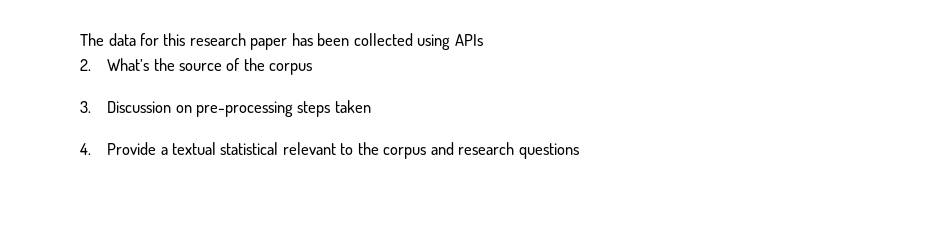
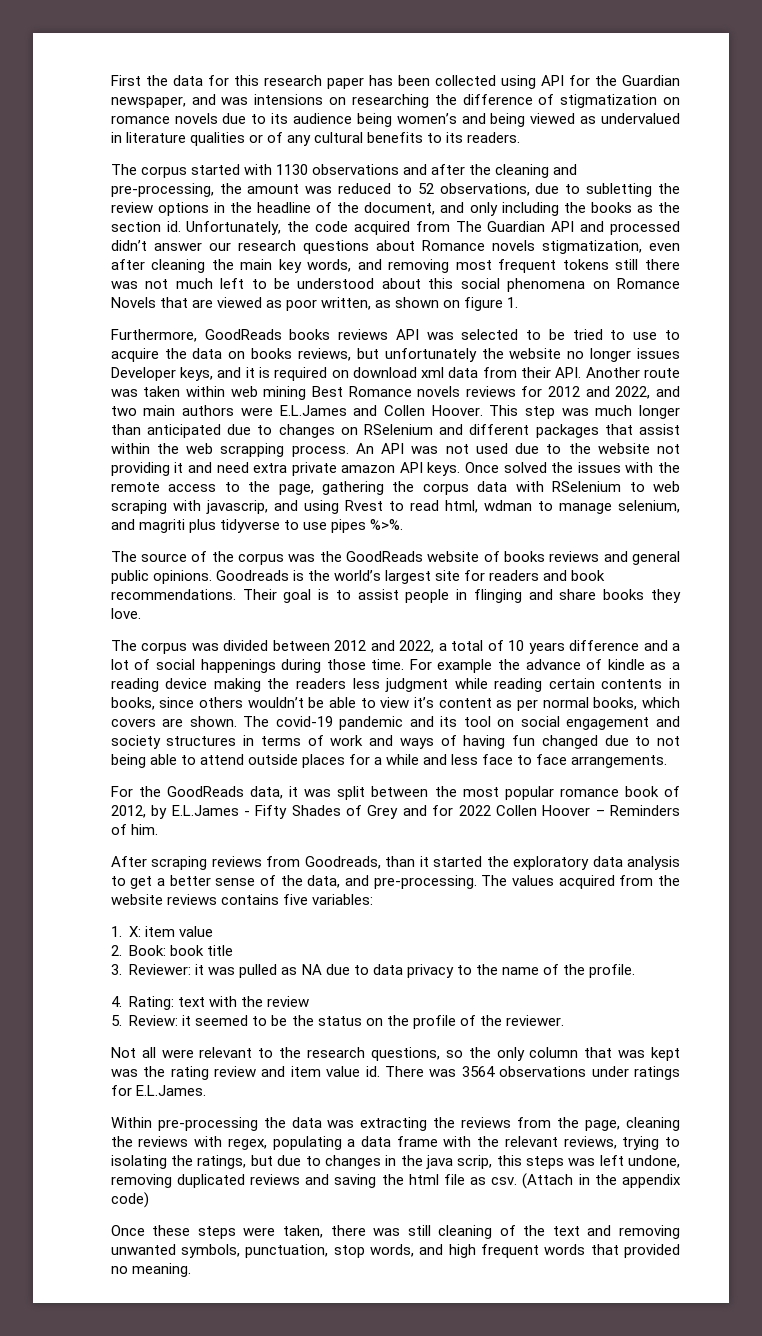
- The data for this research paper has been collected using APIs
- 2. What’s the source of the corpus
- 3. Discussion on pre-processing steps taken
- 4. Provide a textual statistical relevant to the corpus and research questions
+ First the data for this research paper has been collected using API for the Guardian newspaper, and was intensions on researching the difference of stigmatization on romance novels due to its audience being women’s and being viewed as undervalued in literature qualities or of any cultural benefits to its readers.
+ The corpus started with 1130 observations and after the cleaning and pre-processing, the amount was reduced to 52 observations, due to subletting the review options in the headline of the document, and only including the books as the section id. Unfortunately, the code acquired from The Guardian API and processed didn’t answer our research questions about Romance novels stigmatization, even after cleaning the main key words, and removing most frequent tokens still there was not much left to be understood about this social phenomena on Romance Novels that are viewed as poor written, as shown on figure 1.
+ Furthermore, GoodReads books reviews API was selected to be tried to use to acquire the data on books reviews, but unfortunately the website no longer issues Developer keys, and it is required on download xml data from their API. Another route was taken within web mining Best Romance novels reviews for 2012 and 2022, and two main authors were E.L.James and Collen Hoover. This step was much longer than anticipated due to changes on RSelenium and different packages that assist within the web scrapping process. An API was not used due to the website not providing it and need extra private amazon API keys. Once solved the issues with the remote access to the page, gathering the corpus data with RSelenium to web scraping with javascrip, and using Rvest to read html, wdman to manage selenium, and magriti plus tidyverse to use pipes %>%.
+ The source of the corpus was the GoodReads website of books reviews and general public opinions. Goodreads is the world’s largest site for readers and book recommendations. Their goal is to assist people in flinging and share books they love.
+ The corpus was divided between 2012 and 2022, a total of 10 years difference and a lot of social happenings during those time. For example the advance of kindle as a reading device making the readers less judgment while reading certain contents in books, since others wouldn’t be able to view it’s content as per normal books, which covers are shown. The covid-19 pandemic and its tool on social engagement and society structures in terms of work and ways of having fun changed due to not being able to attend outside places for a while and less face to face arrangements.
+ For the GoodReads data, it was split between the most popular romance book of 2012, by E.L.James - Fifty Shades of Grey and for 2022 Collen Hoover – Reminders of him.
+ After scraping reviews from Goodreads, than it started the exploratory data analysis to get a better sense of the data, and pre-processing. The values acquired from the website reviews contains five variables:
+ 1. X: item value
+ 2. Book: book title
+ 3. Reviewer: it was pulled as NA due to data privacy to the name of the profile.
+ 4. Rating: text with the review
+ 5. Review: it seemed to be the status on the profile of the reviewer.
+ Not all were relevant to the research questions, so the only column that was kept was the rating review and item value id. There was 3564 observations under ratings for E.L.James.
+ Within pre-processing the data was extracting the reviews from the page, cleaning the reviews with regex, populating a data frame with the relevant reviews, trying to isolating the ratings, but due to changes in the java scrip, this steps was left undone, removing duplicated reviews and saving the html file as csv. (Attach in the appendix code)
+ Once these steps were taken, there was still cleaning of the text and removing unwanted symbols, punctuation, stop words, and high frequent words that provided no meaning.

